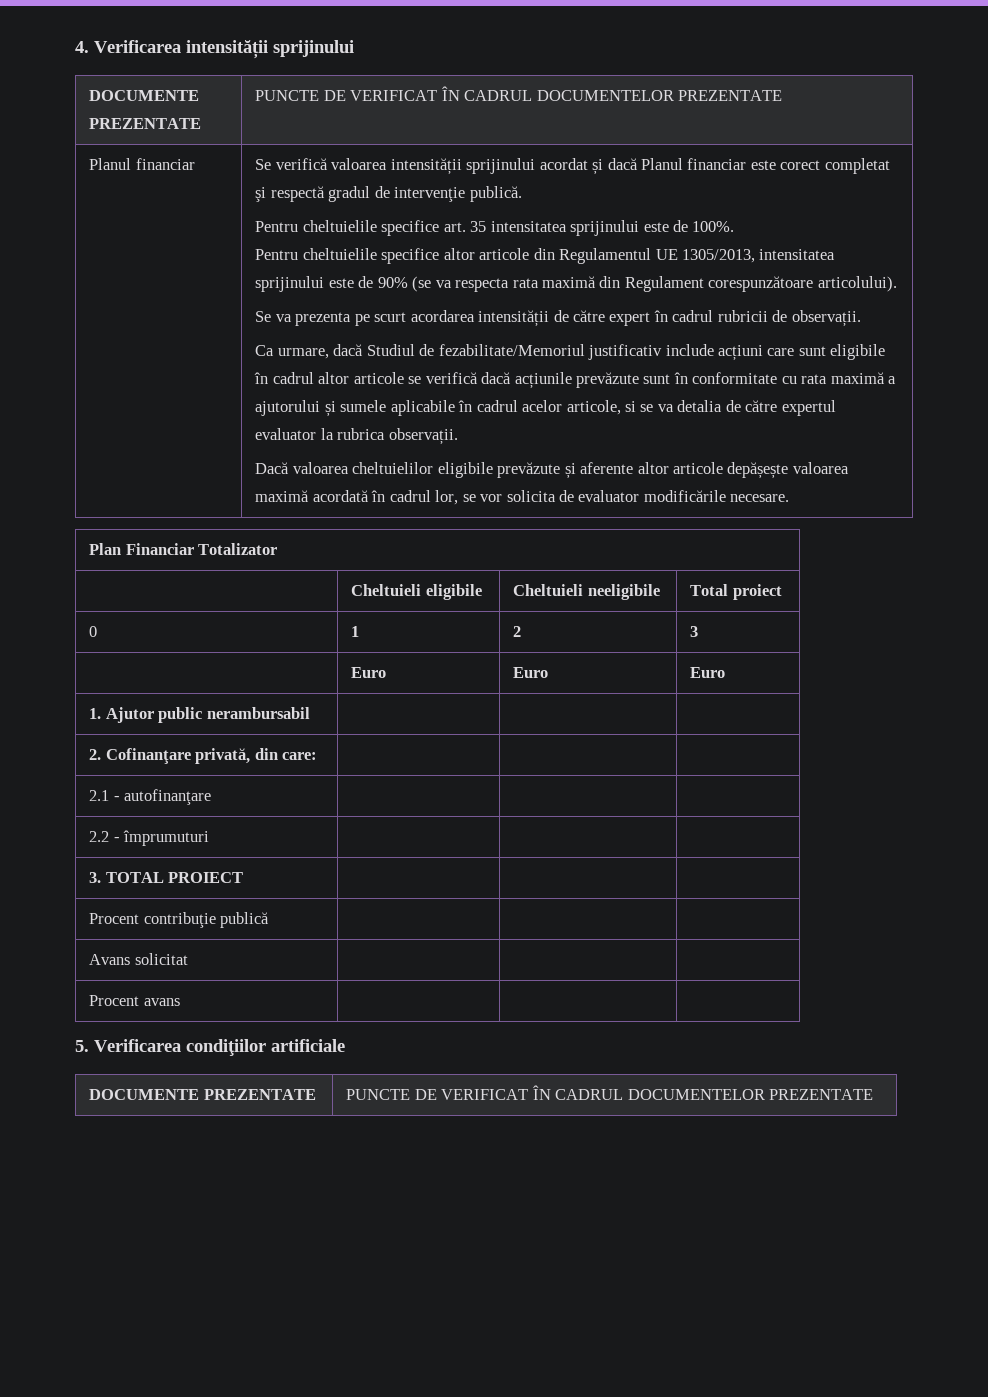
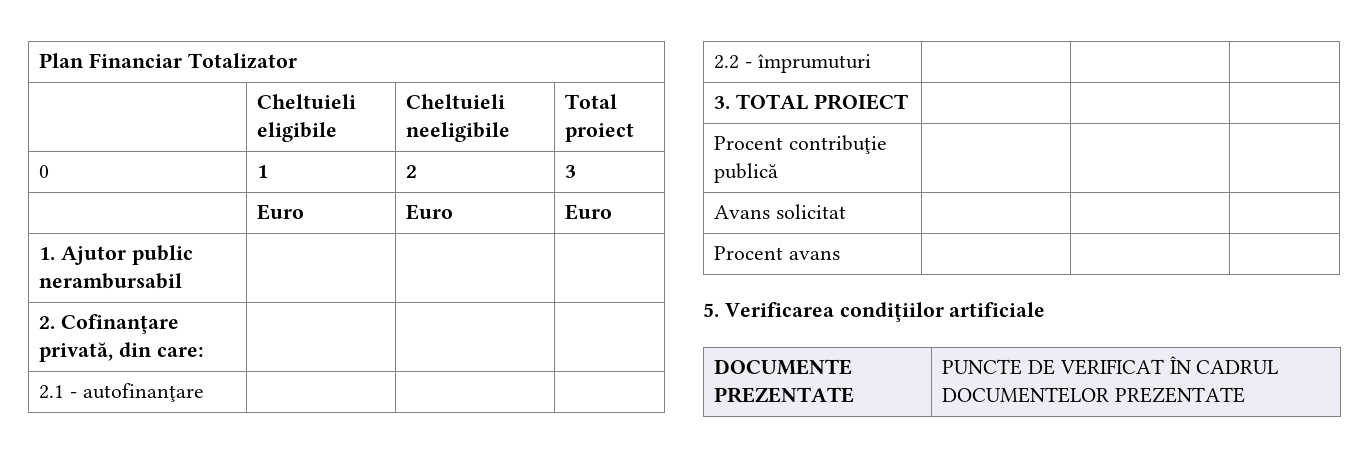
- 4. Verificarea intensității sprijinului
- DOCUMENTE PREZENTATE | PUNCTE DE VERIFICAT ÎN CADRUL DOCUMENTELOR PREZENTATE
- Planul financiar | Se verifică valoarea intensității sprijinului acordat și dacă Planul financiar este corect completat şi respectă gradul de intervenţie publică.
- Pentru cheltuielile specifice art. 35 intensitatea sprijinului este de 100%.
- Pentru cheltuielile specifice altor articole din Regulamentul UE 1305/2013, intensitatea sprijinului este de 90% (se va respecta rata maximă din Regulament corespunzătoare articolului).
- Se va prezenta pe scurt acordarea intensității de către expert în cadrul rubricii de observații.
- Ca urmare, dacă Studiul de fezabilitate/Memoriul justificativ include acțiuni care sunt eligibile în cadrul altor articole se verifică dacă acțiunile prevăzute sunt în conformitate cu rata maximă a ajutorului și sumele aplicabile în cadrul acelor articole, si se va detalia de către expertul evaluator la rubrica observații.
- Dacă valoarea cheltuielilor eligibile prevăzute și aferente altor articole depășește valoarea maximă acordată în cadrul lor, se vor solicita de evaluator modificările necesare.

